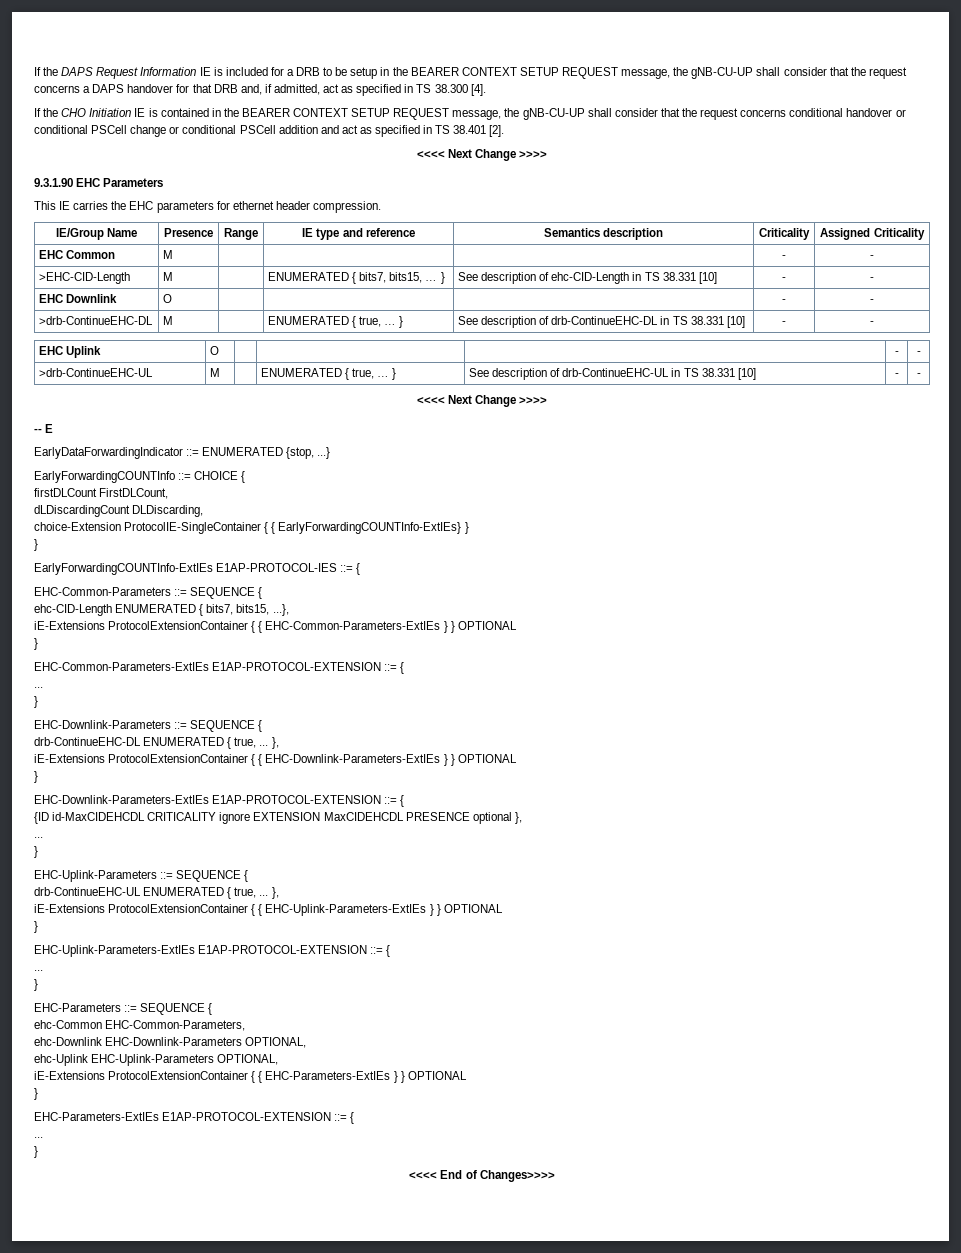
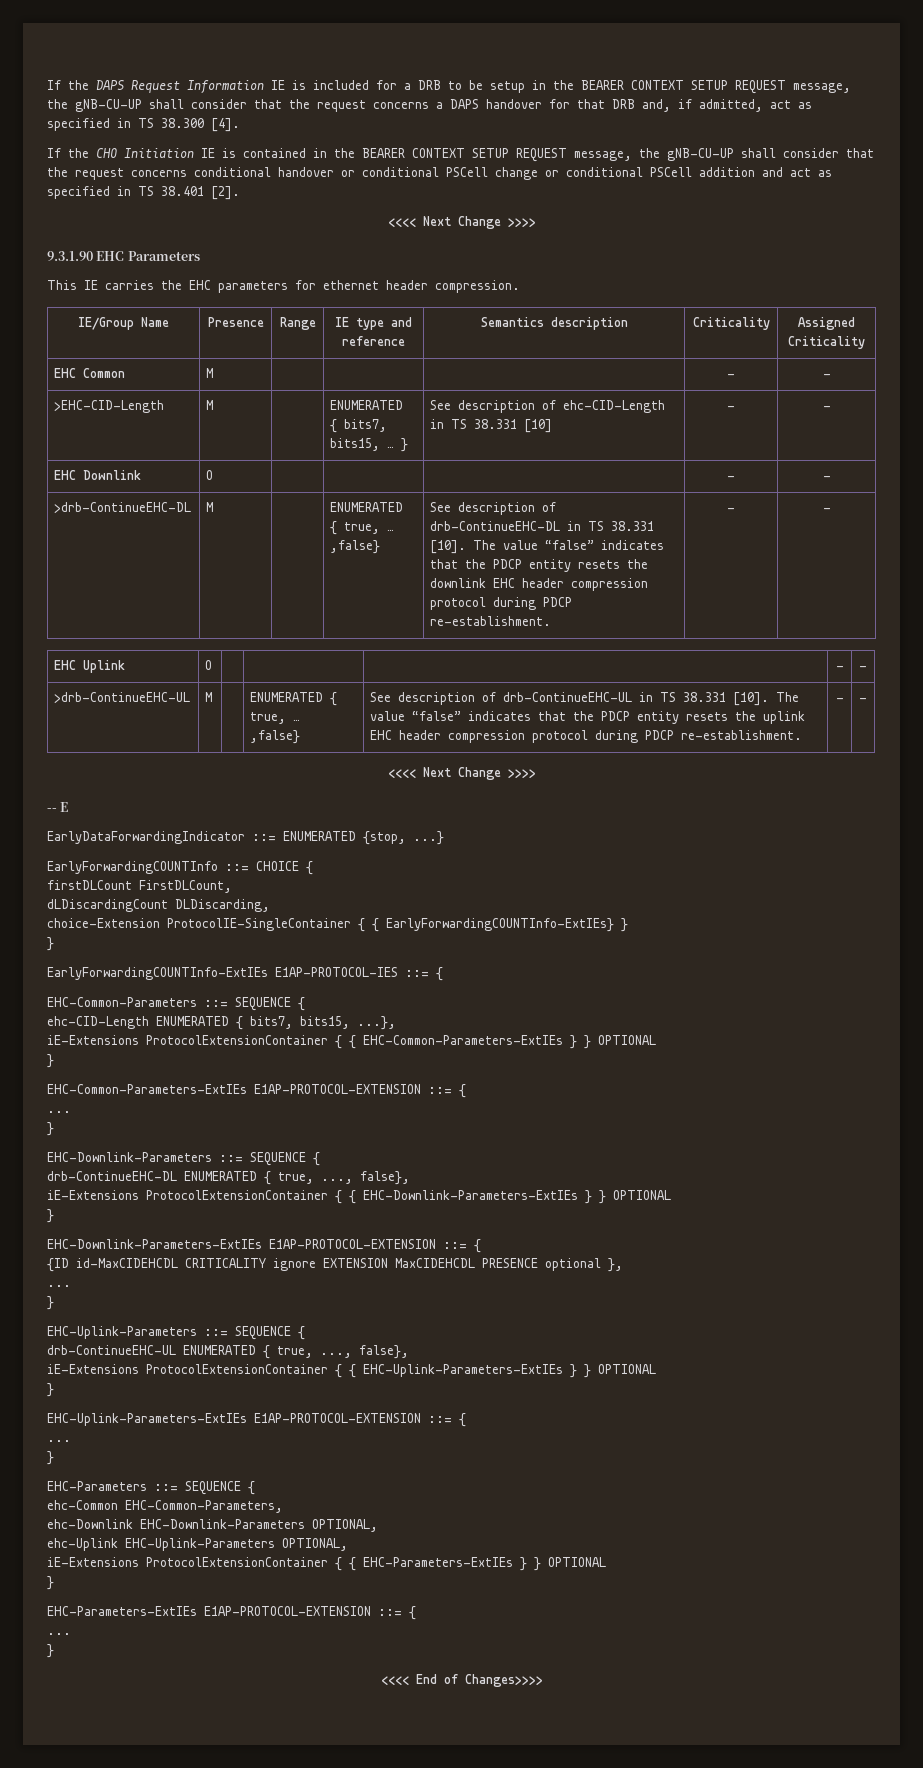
- >drb-ContinueEHC-DL | M | | ENUMERATED { true, … } | See description of drb-ContinueEHC-DL in TS 38.331 [10] | - | -
+ >drb-ContinueEHC-DL | M | | ENUMERATED { true, … ,false} | See description of drb-ContinueEHC-DL in TS 38.331 [10]. The value “false” indicates that the PDCP entity resets the downlink EHC header compression protocol during PDCP re-establishment. | - | -
- >drb-ContinueEHC-UL | M | | ENUMERATED { true, … } | See description of drb-ContinueEHC-UL in TS 38.331 [10] | - | -
+ >drb-ContinueEHC-UL | M | | ENUMERATED { true, … ,false} | See description of drb-ContinueEHC-UL in TS 38.331 [10]. The value “false” indicates that the PDCP entity resets the uplink EHC header compression protocol during PDCP re-establishment. | - | -
- drb-ContinueEHC-DL ENUMERATED { true, ... },
+ drb-ContinueEHC-DL ENUMERATED { true, ..., false},
- drb-ContinueEHC-UL ENUMERATED { true, ... },
+ drb-ContinueEHC-UL ENUMERATED { true, ..., false},

